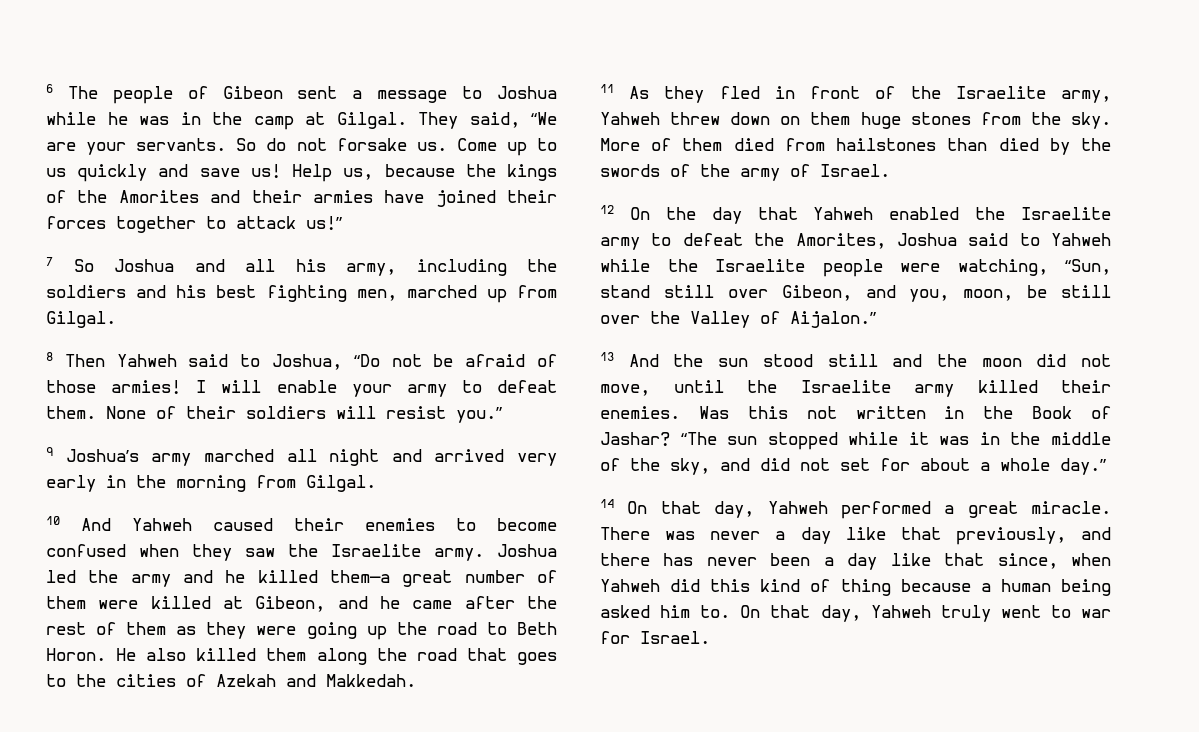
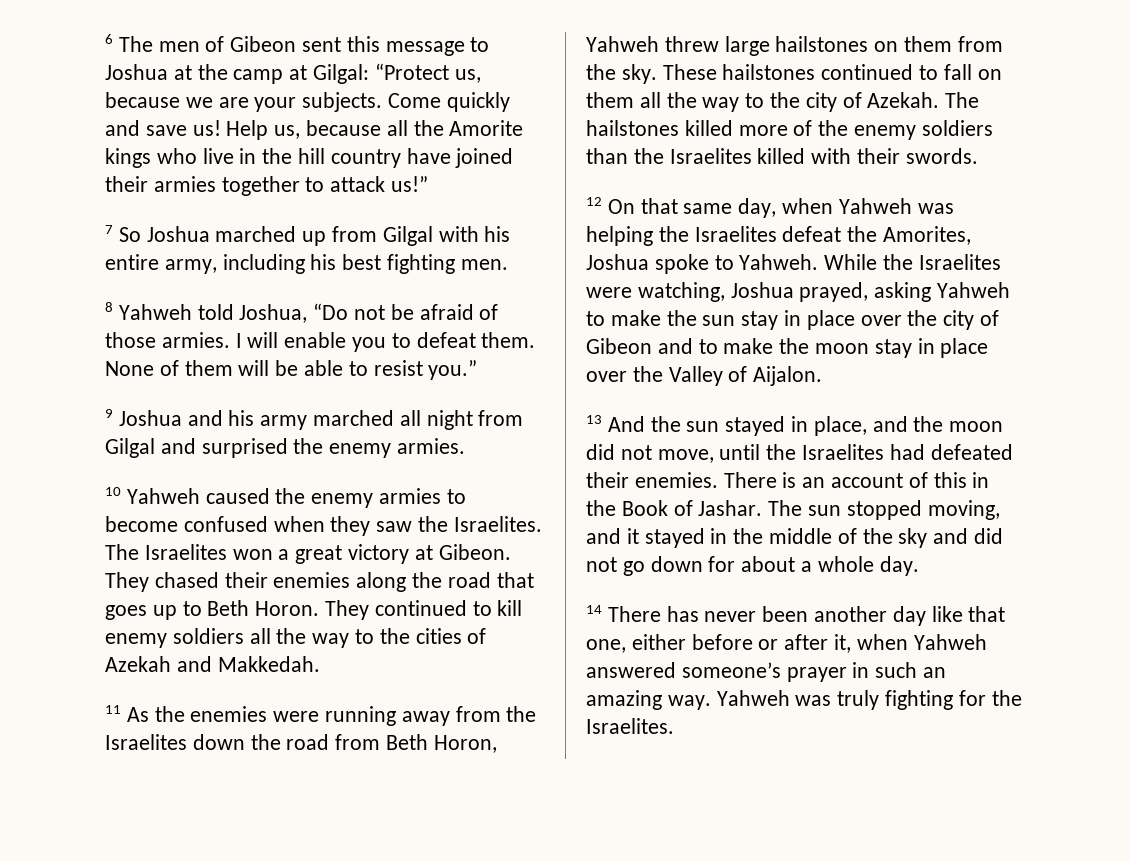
- 6 The people of Gibeon sent a message to Joshua while he was in the camp at Gilgal. They said, “We are your servants. So do not forsake us. Come up to us quickly and save us!
+ 6 The men of Gibeon sent this message to Joshua at the camp at Gilgal: “Protect us, because we are your subjects. Come quickly and save us!
- Help us, because the kings of the Amorites and their armies have joined their forces together to attack us!”
+ Help us, because all the Amorite kings who live in the hill country have joined their armies together to attack us!”
- 7 So Joshua and all his army, including the soldiers and his best fighting men, marched up from Gilgal.
- 8 Then Yahweh said to Joshua, “Do not be afraid of those armies!
+ 7 So Joshua marched up from Gilgal with his entire army, including his best fighting men.
+ 8 Yahweh told Joshua, “Do not be afraid of those armies.
- I will enable your army to defeat them.
+ I will enable you to defeat them.
- None of their soldiers will resist you.”
+ None of them will be able to resist you.”
- 9 Joshua’s army marched all night and arrived very early in the morning from Gilgal.
+ 9 Joshua and his army marched all night from Gilgal and surprised the enemy armies.
- 10 And Yahweh caused their enemies to become confused when they saw the Israelite army. Joshua led the army and he killed them—a great number of them were killed at Gibeon, and he came after the rest of them as they were going up the road to Beth Horon. He also killed them along the road that goes to the cities of Azekah and Makkedah.
+ 10 Yahweh caused the enemy armies to become confused when they saw the Israelites. The Israelites won a great victory at Gibeon. They chased their enemies along the road that goes up to Beth Horon. They continued to kill enemy soldiers all the way to the cities of Azekah and Makkedah.
- 11 As they fled in front of the Israelite army, Yahweh threw down on them huge stones from the sky. More of them died from hailstones than died by the swords of the army of Israel.
- 12 On the day that Yahweh enabled the Israelite army to defeat the Amorites, Joshua said to Yahweh while the Israelite people were watching, “Sun, stand still over Gibeon, and you, moon, be still over the Valley of Aijalon.”
+ 11 As the enemies were running away from the Israelites down the road from Beth Horon, Yahweh threw large hailstones on them from the sky. These hailstones continued to fall on them all the way to the city of Azekah. The hailstones killed more of the enemy soldiers than the Israelites killed with their swords.
+ 12 On that same day, when Yahweh was helping the Israelites defeat the Amorites, Joshua spoke to Yahweh. While the Israelites were watching, Joshua prayed, asking Yahweh to make the sun stay in place over the city of Gibeon and to make the moon stay in place over the Valley of Aijalon.
- 13 And the sun stood still and the moon did not move, until the Israelite army killed their enemies. Was this not written in the Book of Jashar? “The sun stopped while it was in the middle of the sky, and did not set for about a whole day.”
+ 13 And the sun stayed in place, and the moon did not move, until the Israelites had defeated their enemies. There is an account of this in the Book of Jashar. The sun stopped moving, and it stayed in the middle of the sky and did not go down for about a whole day.
- 14 On that day, Yahweh performed a great miracle. There was never a day like that previously, and there has never been a day like that since, when Yahweh did this kind of thing because a human being asked him to. On that day, Yahweh truly went to war for Israel.
+ 14 There has never been another day like that one, either before or after it, when Yahweh answered someone’s prayer in such an amazing way. Yahweh was truly fighting for the Israelites.

